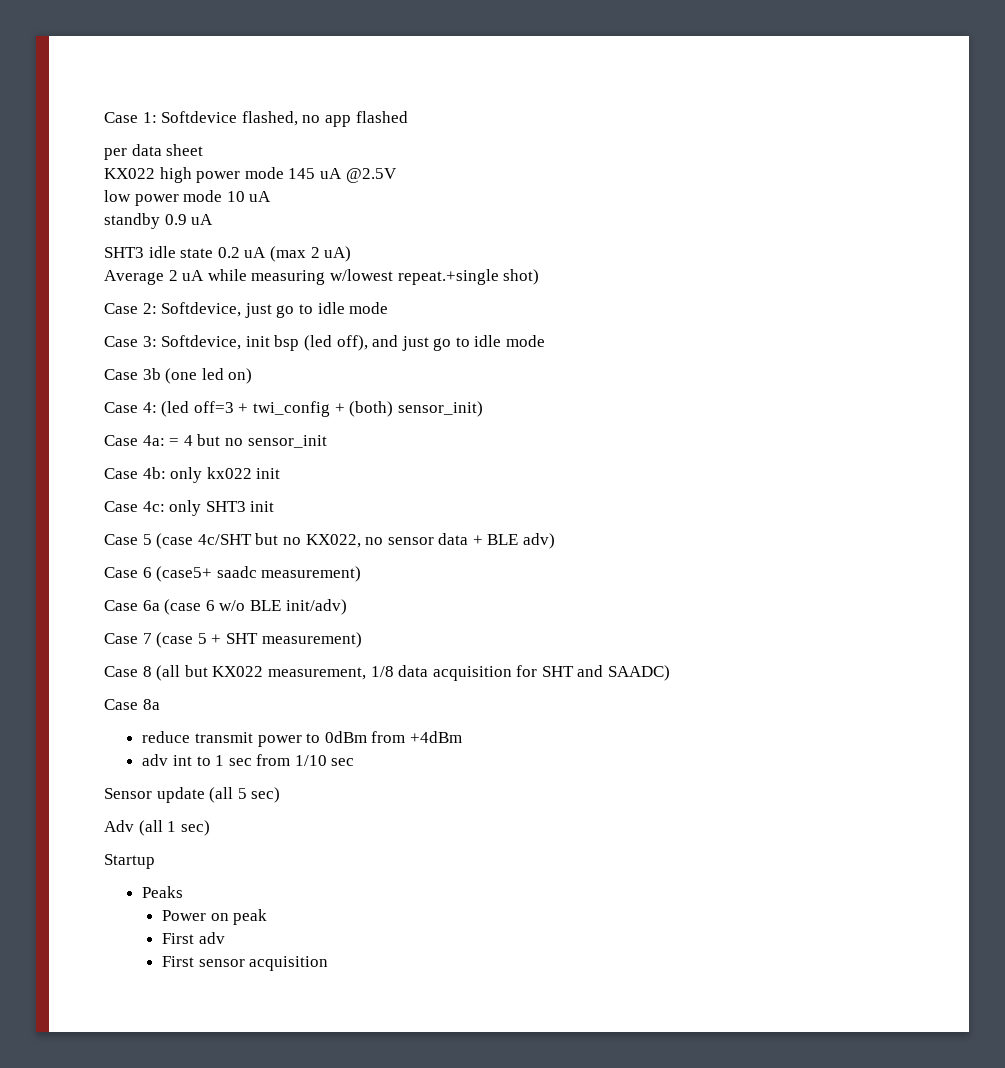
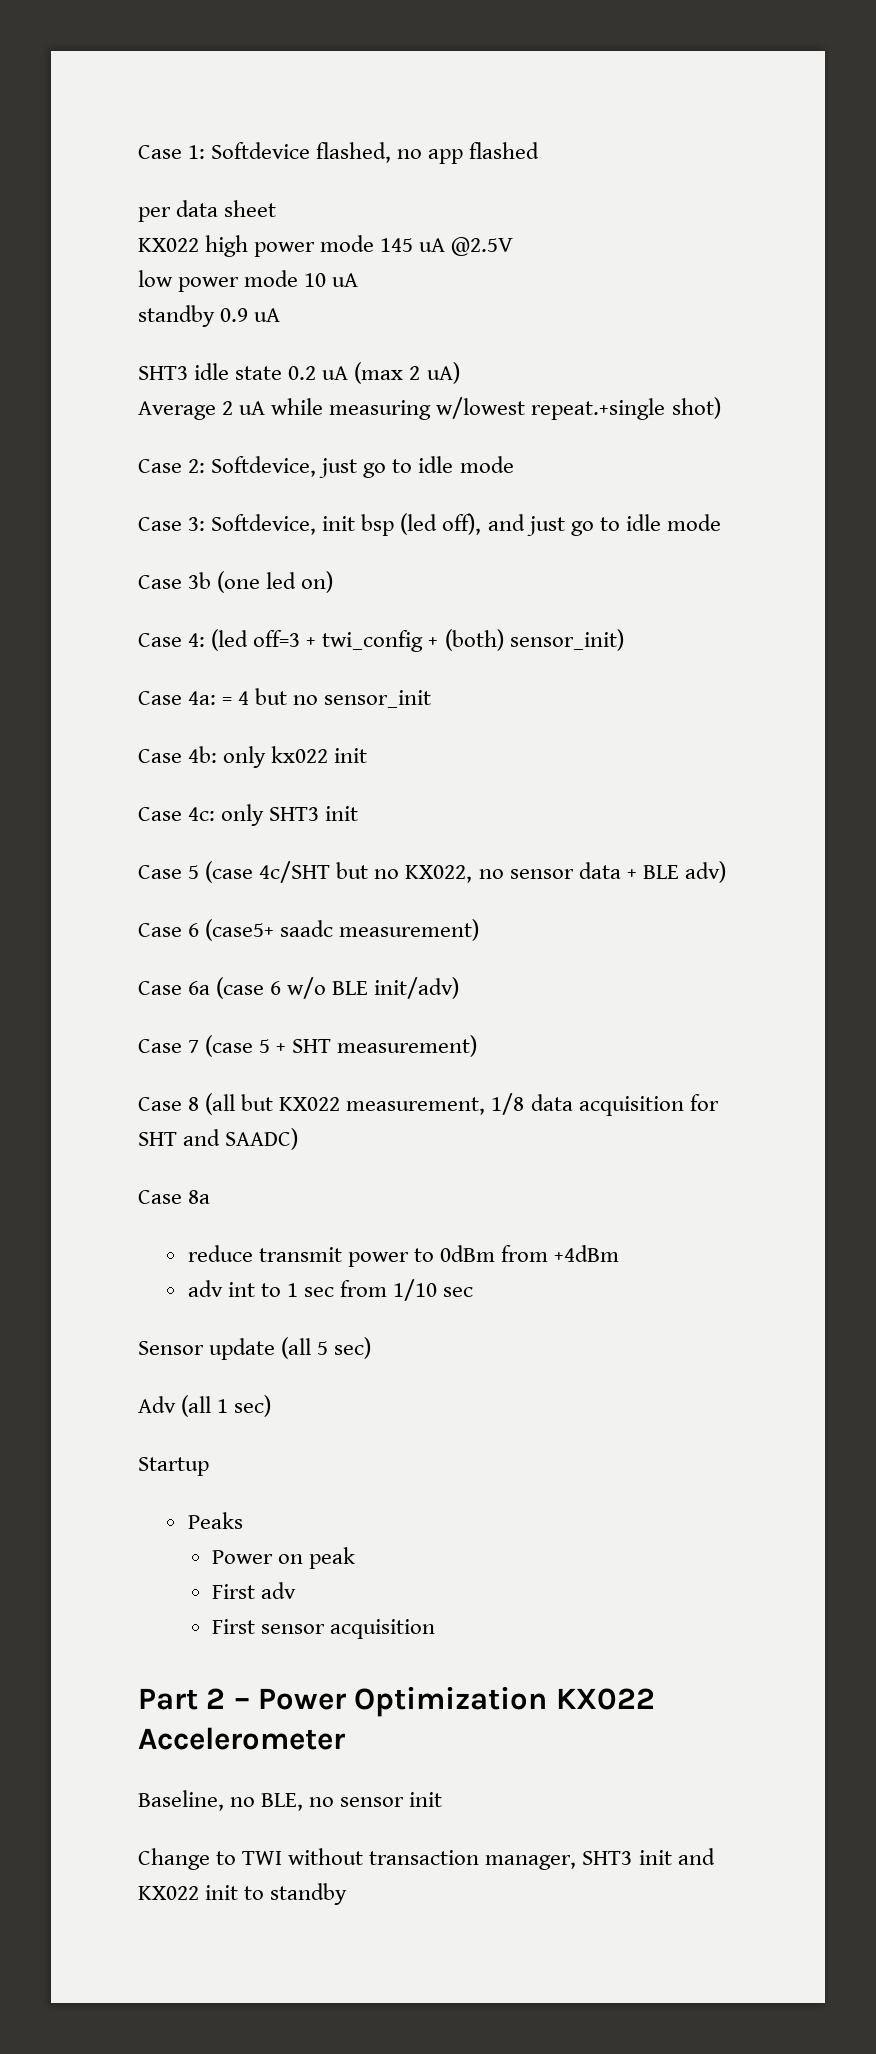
+ Part 2 – Power Optimization KX022 Accelerometer
+ Baseline, no BLE, no sensor init
+ Change to TWI without transaction manager, SHT3 init and KX022 init to standby

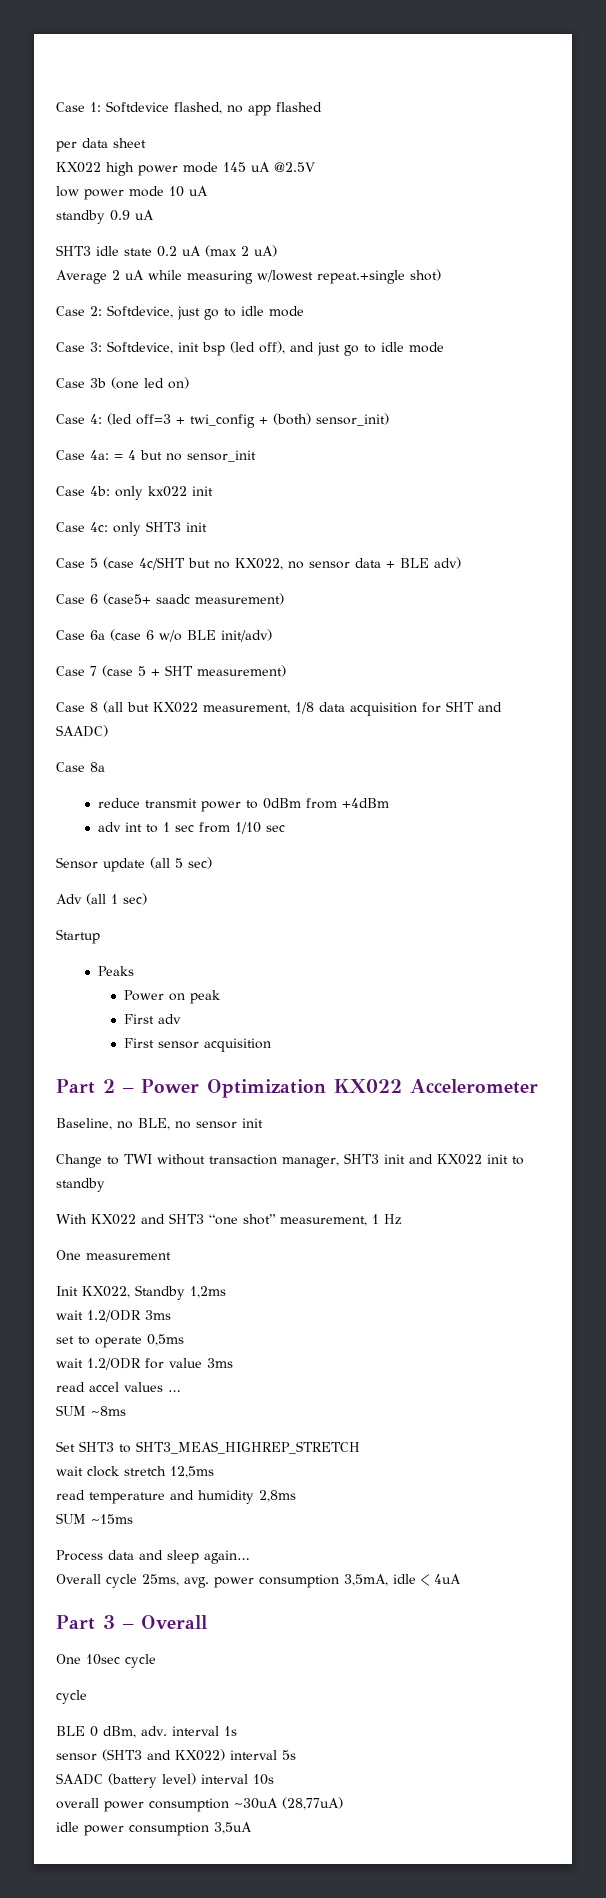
+ With KX022 and SHT3 “one shot” measurement, 1 Hz
+ One measurement
+ Init KX022, Standby 1,2ms
+ wait 1.2/ODR 3ms
+ set to operate 0,5ms
+ wait 1.2/ODR for value 3ms
+ read accel values …
+ SUM ~8ms
+ Set SHT3 to SHT3_MEAS_HIGHREP_STRETCH
+ wait clock stretch 12,5ms
+ read temperature and humidity 2,8ms
+ SUM ~15ms
+ Process data and sleep again…
+ Overall cycle 25ms, avg. power consumption 3,5mA, idle < 4uA
+ Part 3 – Overall
+ One 10sec cycle
+ cycle
+ BLE 0 dBm, adv. interval 1s
+ sensor (SHT3 and KX022) interval 5s
+ SAADC (battery level) interval 10s
+ overall power consumption ~30uA (28,77uA)
+ idle power consumption 3,5uA

